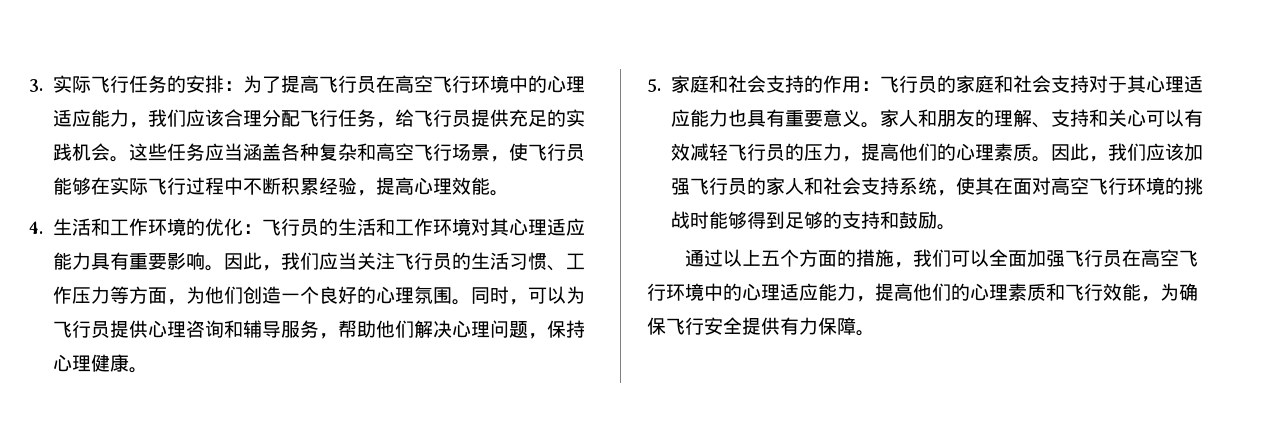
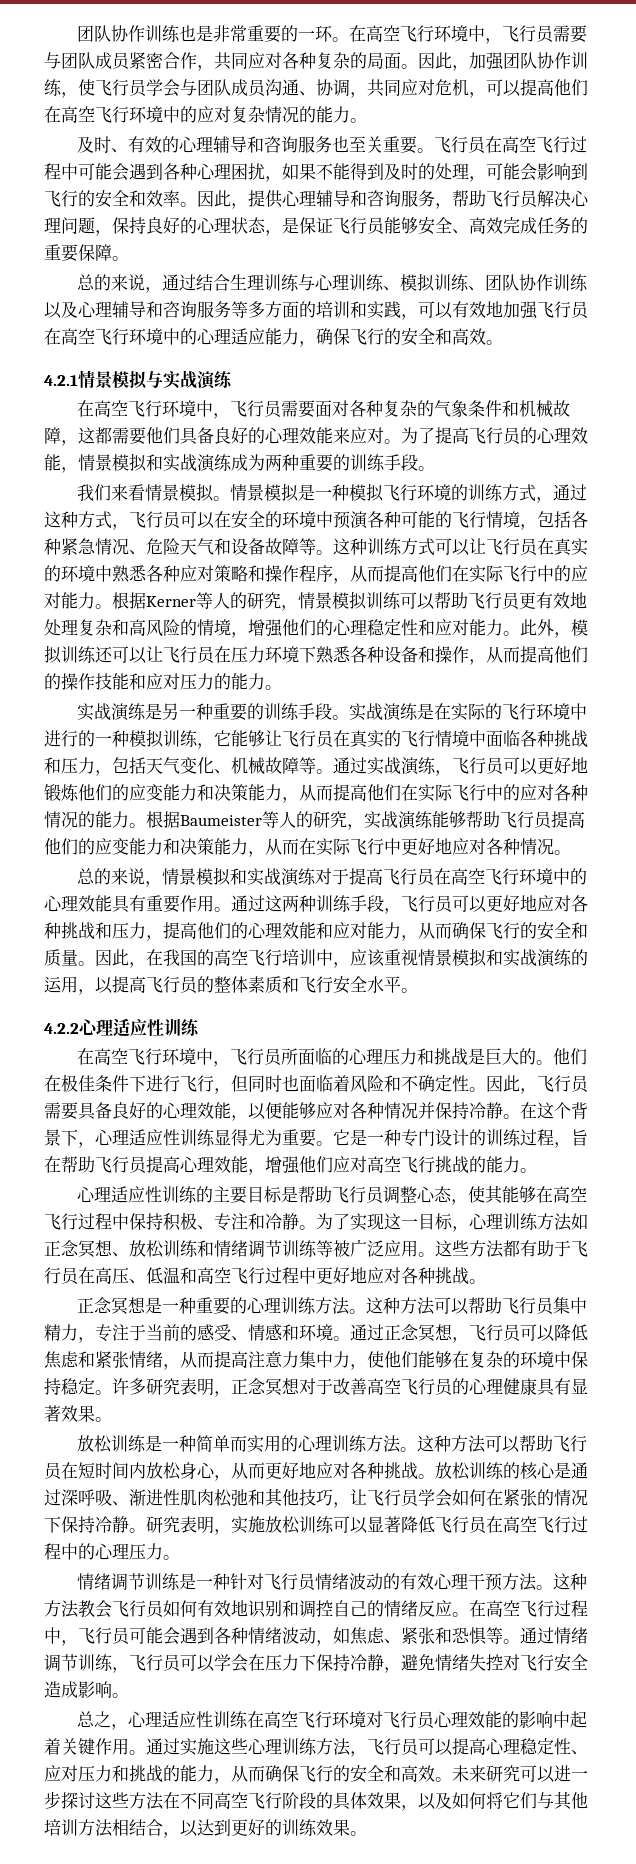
- 3.实际飞行任务的安排：为了提高飞行员在高空飞行环境中的心理适应能力，我们应该合理分配飞行任务，给飞行员提供充足的实践机会。这些任务应当涵盖各种复杂和高空飞行场景，使飞行员能够在实际飞行过程中不断积累经验，提高心理效能。
- 4.生活和工作环境的优化：飞行员的生活和工作环境对其心理适应能力具有重要影响。因此，我们应当关注飞行员的生活习惯、工作压力等方面，为他们创造一个良好的心理氛围。同时，可以为飞行员提供心理咨询和辅导服务，帮助他们解决心理问题，保持心理健康。
- 5.家庭和社会支持的作用：飞行员的家庭和社会支持对于其心理适应能力也具有重要意义。家人和朋友的理解、支持和关心可以有效减轻飞行员的压力，提高他们的心理素质。因此，我们应该加强飞行员的家人和社会支持系统，使其在面对高空飞行环境的挑战时能够得到足够的支持和鼓励。
- 通过以上五个方面的措施，我们可以全面加强飞行员在高空飞行环境中的心理适应能力，提高他们的心理素质和飞行效能，为确保飞行安全提供有力保障。
+ 团队协作训练也是非常重要的一环。在高空飞行环境中，飞行员需要与团队成员紧密合作，共同应对各种复杂的局面。因此，加强团队协作训练，使飞行员学会与团队成员沟通、协调，共同应对危机，可以提高他们在高空飞行环境中的应对复杂情况的能力。
+ 及时、有效的心理辅导和咨询服务也至关重要。飞行员在高空飞行过程中可能会遇到各种心理困扰，如果不能得到及时的处理，可能会影响到飞行的安全和效率。因此，提供心理辅导和咨询服务，帮助飞行员解决心理问题，保持良好的心理状态，是保证飞行员能够安全、高效完成任务的重要保障。
+ 总的来说，通过结合生理训练与心理训练、模拟训练、团队协作训练以及心理辅导和咨询服务等多方面的培训和实践，可以有效地加强飞行员在高空飞行环境中的心理适应能力，确保飞行的安全和高效。
+ 4.2.1情景模拟与实战演练
+ 在高空飞行环境中，飞行员需要面对各种复杂的气象条件和机械故障，这都需要他们具备良好的心理效能来应对。为了提高飞行员的心理效能，情景模拟和实战演练成为两种重要的训练手段。
+ 我们来看情景模拟。情景模拟是一种模拟飞行环境的训练方式，通过这种方式，飞行员可以在安全的环境中预演各种可能的飞行情境，包括各种紧急情况、危险天气和设备故障等。这种训练方式可以让飞行员在真实的环境中熟悉各种应对策略和操作程序，从而提高他们在实际飞行中的应对能力。根据Kerner等人的研究，情景模拟训练可以帮助飞行员更有效地处理复杂和高风险的情境，增强他们的心理稳定性和应对能力。此外，模拟训练还可以让飞行员在压力环境下熟悉各种设备和操作，从而提高他们的操作技能和应对压力的能力。
+ 实战演练是另一种重要的训练手段。实战演练是在实际的飞行环境中进行的一种模拟训练，它能够让飞行员在真实的飞行情境中面临各种挑战和压力，包括天气变化、机械故障等。通过实战演练，飞行员可以更好地锻炼他们的应变能力和决策能力，从而提高他们在实际飞行中的应对各种情况的能力。根据Baumeister等人的研究，实战演练能够帮助飞行员提高他们的应变能力和决策能力，从而在实际飞行中更好地应对各种情况。
+ 总的来说，情景模拟和实战演练对于提高飞行员在高空飞行环境中的心理效能具有重要作用。通过这两种训练手段，飞行员可以更好地应对各种挑战和压力，提高他们的心理效能和应对能力，从而确保飞行的安全和质量。因此，在我国的高空飞行培训中，应该重视情景模拟和实战演练的运用，以提高飞行员的整体素质和飞行安全水平。
+ 4.2.2心理适应性训练
+ 在高空飞行环境中，飞行员所面临的心理压力和挑战是巨大的。他们在极佳条件下进行飞行，但同时也面临着风险和不确定性。因此，飞行员需要具备良好的心理效能，以便能够应对各种情况并保持冷静。在这个背景下，心理适应性训练显得尤为重要。它是一种专门设计的训练过程，旨在帮助飞行员提高心理效能，增强他们应对高空飞行挑战的能力。
+ 心理适应性训练的主要目标是帮助飞行员调整心态，使其能够在高空飞行过程中保持积极、专注和冷静。为了实现这一目标，心理训练方法如正念冥想、放松训练和情绪调节训练等被广泛应用。这些方法都有助于飞行员在高压、低温和高空飞行过程中更好地应对各种挑战。
+ 正念冥想是一种重要的心理训练方法。这种方法可以帮助飞行员集中精力，专注于当前的感受、情感和环境。通过正念冥想，飞行员可以降低焦虑和紧张情绪，从而提高注意力集中力，使他们能够在复杂的环境中保持稳定。许多研究表明，正念冥想对于改善高空飞行员的心理健康具有显著效果。
+ 放松训练是一种简单而实用的心理训练方法。这种方法可以帮助飞行员在短时间内放松身心，从而更好地应对各种挑战。放松训练的核心是通过深呼吸、渐进性肌肉松弛和其他技巧，让飞行员学会如何在紧张的情况下保持冷静。研究表明，实施放松训练可以显著降低飞行员在高空飞行过程中的心理压力。
+ 情绪调节训练是一种针对飞行员情绪波动的有效心理干预方法。这种方法教会飞行员如何有效地识别和调控自己的情绪反应。在高空飞行过程中，飞行员可能会遇到各种情绪波动，如焦虑、紧张和恐惧等。通过情绪调节训练，飞行员可以学会在压力下保持冷静，避免情绪失控对飞行安全造成影响。
+ 总之，心理适应性训练在高空飞行环境对飞行员心理效能的影响中起着关键作用。通过实施这些心理训练方法，飞行员可以提高心理稳定性、应对压力和挑战的能力，从而确保飞行的安全和高效。未来研究可以进一步探讨这些方法在不同高空飞行阶段的具体效果，以及如何将它们与其他培训方法相结合，以达到更好的训练效果。

